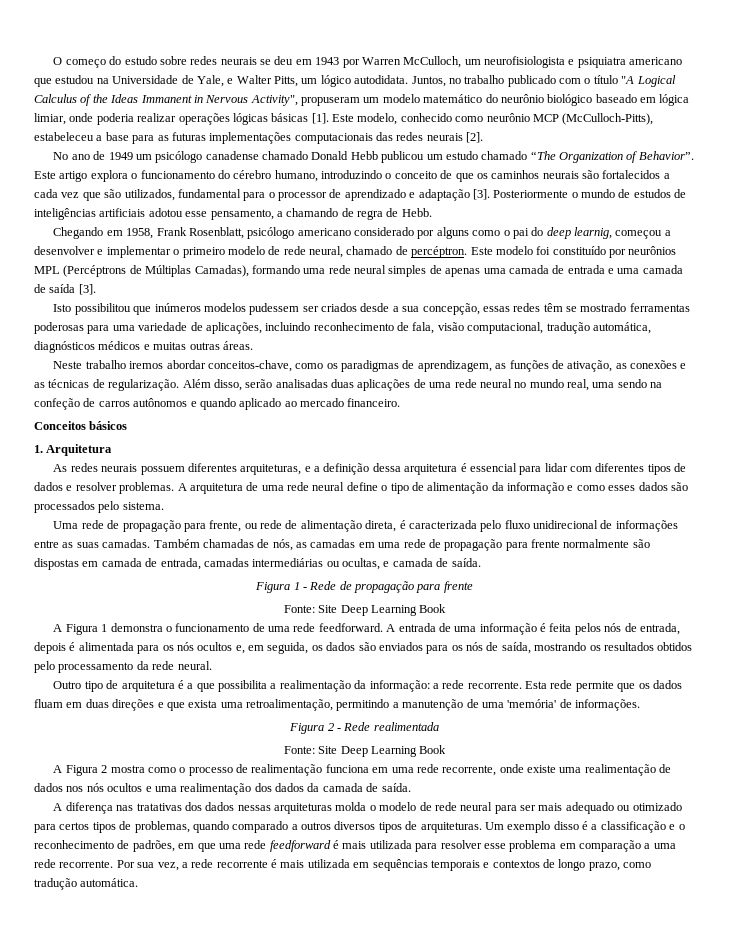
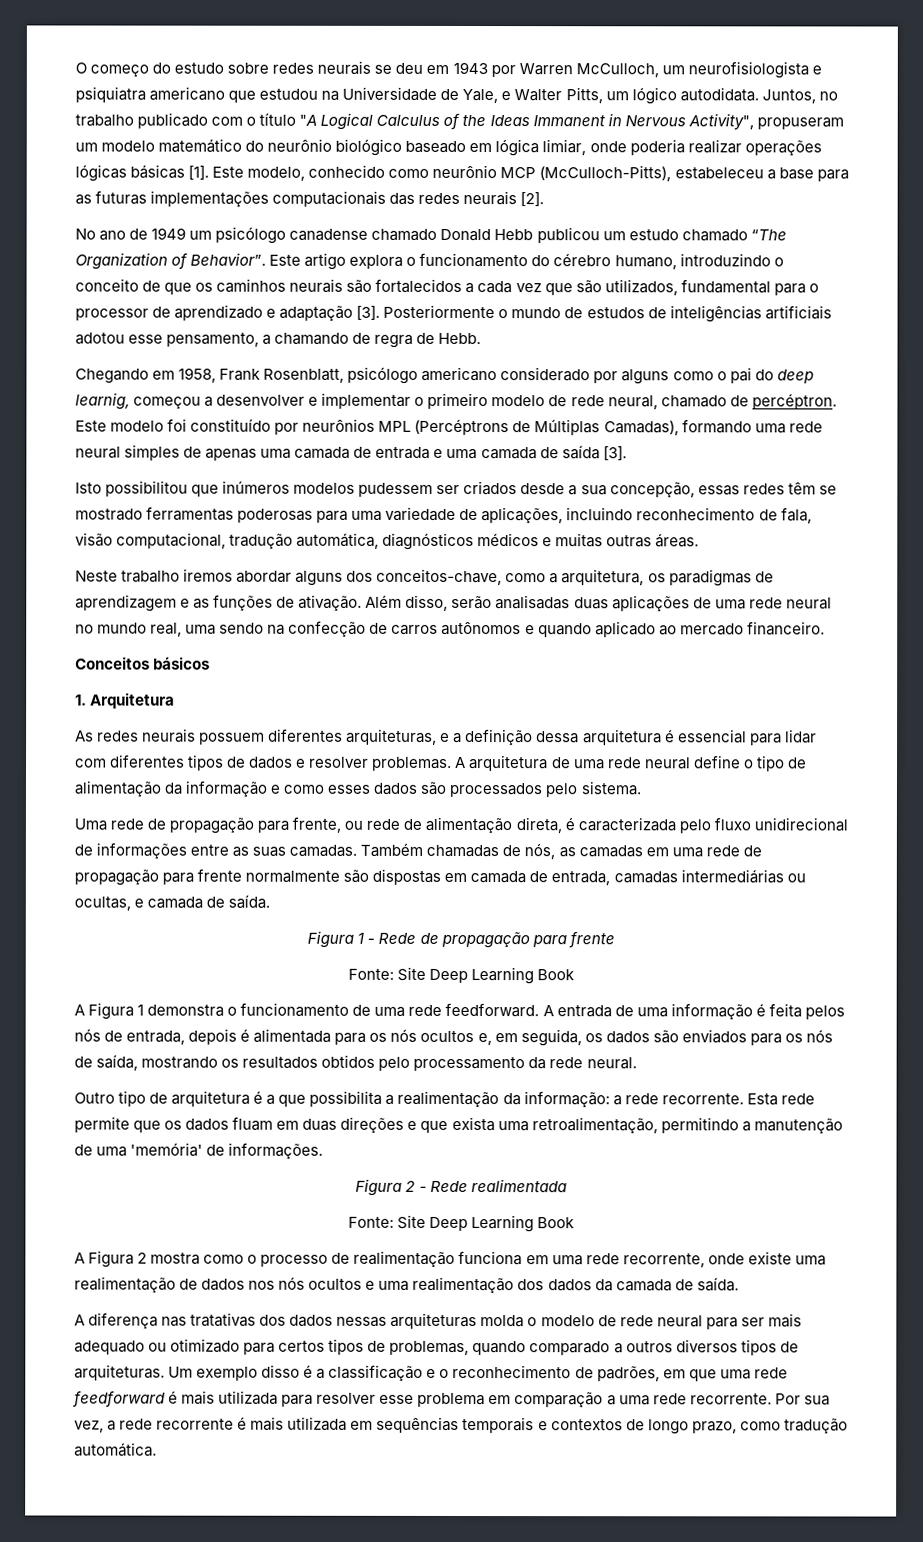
- Neste trabalho iremos abordar conceitos-chave, como os paradigmas de aprendizagem, as funções de ativação, as conexões e as técnicas de regularização.
+ Neste trabalho iremos abordar alguns dos conceitos-chave, como a arquitetura, os paradigmas de aprendizagem e as funções de ativação.
- Além disso, serão analisadas duas aplicações de uma rede neural no mundo real, uma sendo na confeção de carros autônomos e quando aplicado ao mercado financeiro.
+ Além disso, serão analisadas duas aplicações de uma rede neural no mundo real, uma sendo na confecção de carros autônomos e quando aplicado ao mercado financeiro.

